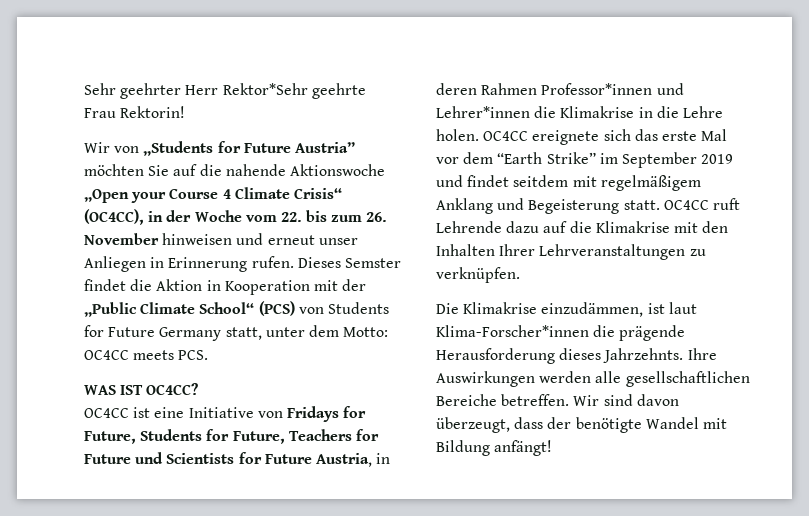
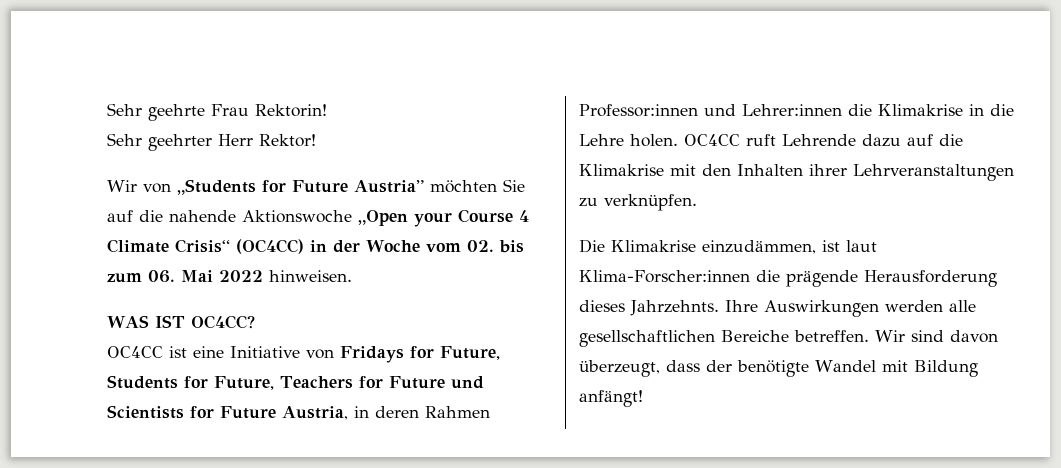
- Sehr geehrter Herr Rektor*Sehr geehrte Frau Rektorin!
+ Sehr geehrte Frau Rektorin!
+ Sehr geehrter Herr Rektor!
- Wir von „Students for Future Austria” möchten Sie auf die nahende Aktionswoche „Open your Course 4 Climate Crisis“ (OC4CC), in der Woche vom 22. bis zum 26. November hinweisen und erneut unser Anliegen in Erinnerung rufen. Dieses Semster findet die Aktion in Kooperation mit der „Public Climate School“ (PCS) von Students for Future Germany statt, unter dem Motto: OC4CC meets PCS.
+ Wir von „Students for Future Austria” möchten Sie auf die nahende Aktionswoche „Open your Course 4 Climate Crisis“ (OC4CC) in der Woche vom 02. bis zum 06. Mai 2022 hinweisen.
- OC4CC ist eine Initiative von Fridays for Future, Students for Future, Teachers for Future und Scientists for Future Austria, in deren Rahmen Professor*innen und Lehrer*innen die Klimakrise in die Lehre holen.
+ OC4CC ist eine Initiative von Fridays for Future, Students for Future, Teachers for Future und Scientists for Future Austria, in deren Rahmen Professor:innen und Lehrer:innen die Klimakrise in die Lehre holen.
- OC4CC ereignete sich das erste Mal vor dem “Earth Strike” im September 2019 und findet seitdem mit regelmäßigem Anklang und Begeisterung statt. OC4CC ruft Lehrende dazu auf die Klimakrise mit den Inhalten Ihrer Lehrveranstaltungen zu verknüpfen.
+ OC4CC ruft Lehrende dazu auf die Klimakrise mit den Inhalten ihrer Lehrveranstaltungen zu verknüpfen.
- Die Klimakrise einzudämmen, ist laut Klima-Forscher*innen die prägende Herausforderung dieses Jahrzehnts.
+ Die Klimakrise einzudämmen, ist laut Klima-Forscher:innen die prägende Herausforderung dieses Jahrzehnts.

